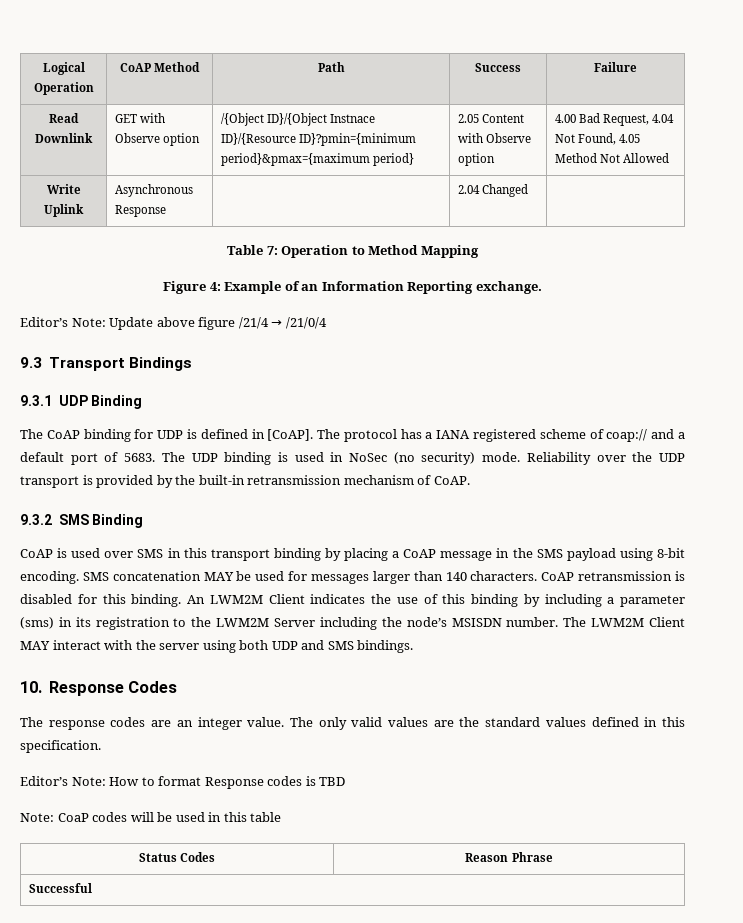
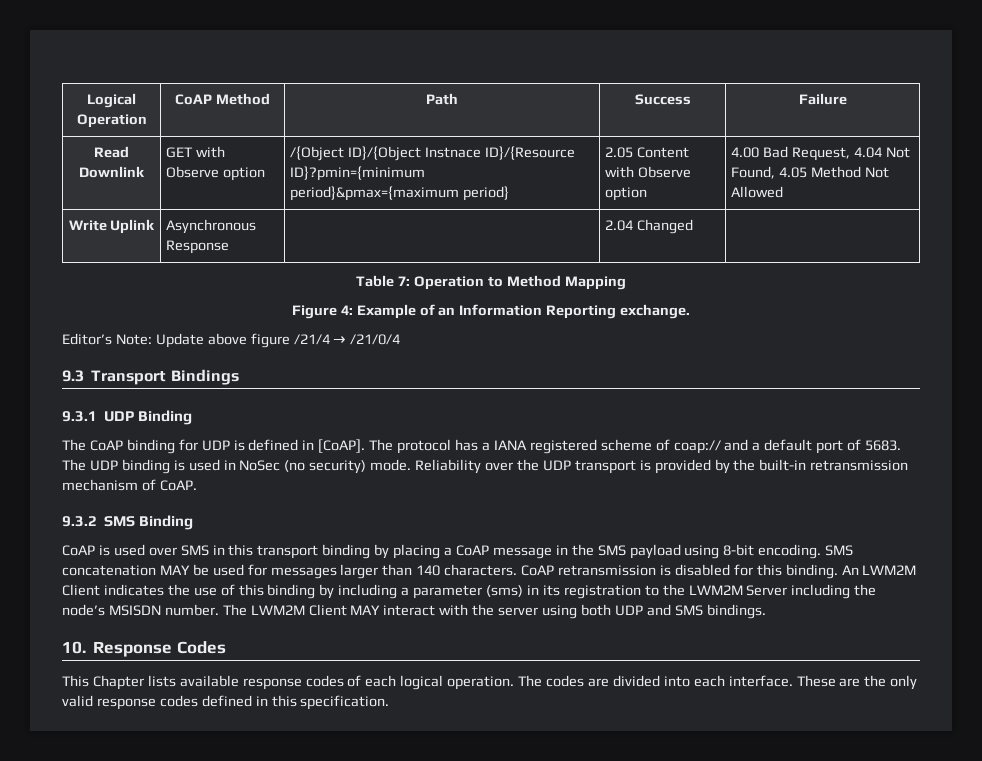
- The response codes are an integer value. The only valid values are the standard values defined in this specification.
- Editor’s Note: How to format Response codes is TBD
- Note: CoaP codes will be used in this table
- Status Codes | Reason Phrase
- Successful
+ This Chapter lists available response codes of each logical operation. The codes are divided into each interface. These are the only valid response codes defined in this specification.

